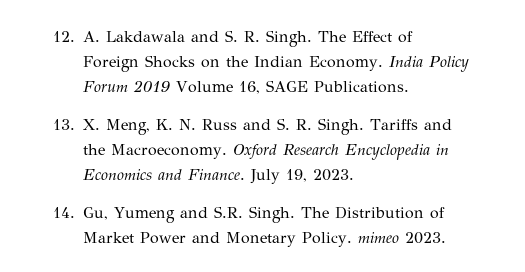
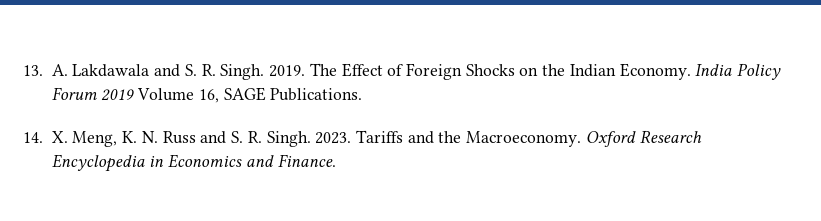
- 12. A. Lakdawala and S. R. Singh.
+ 13. A. Lakdawala and S. R. Singh.
+ 2019.
- 13. X. Meng, K. N. Russ and S. R. Singh.
+ 14. X. Meng, K. N. Russ and S. R. Singh.
+ 2023.
- July 19, 2023.
- 14. Gu, Yumeng and S.R. Singh. The Distribution of Market Power and Monetary Policy. mimeo 2023.

